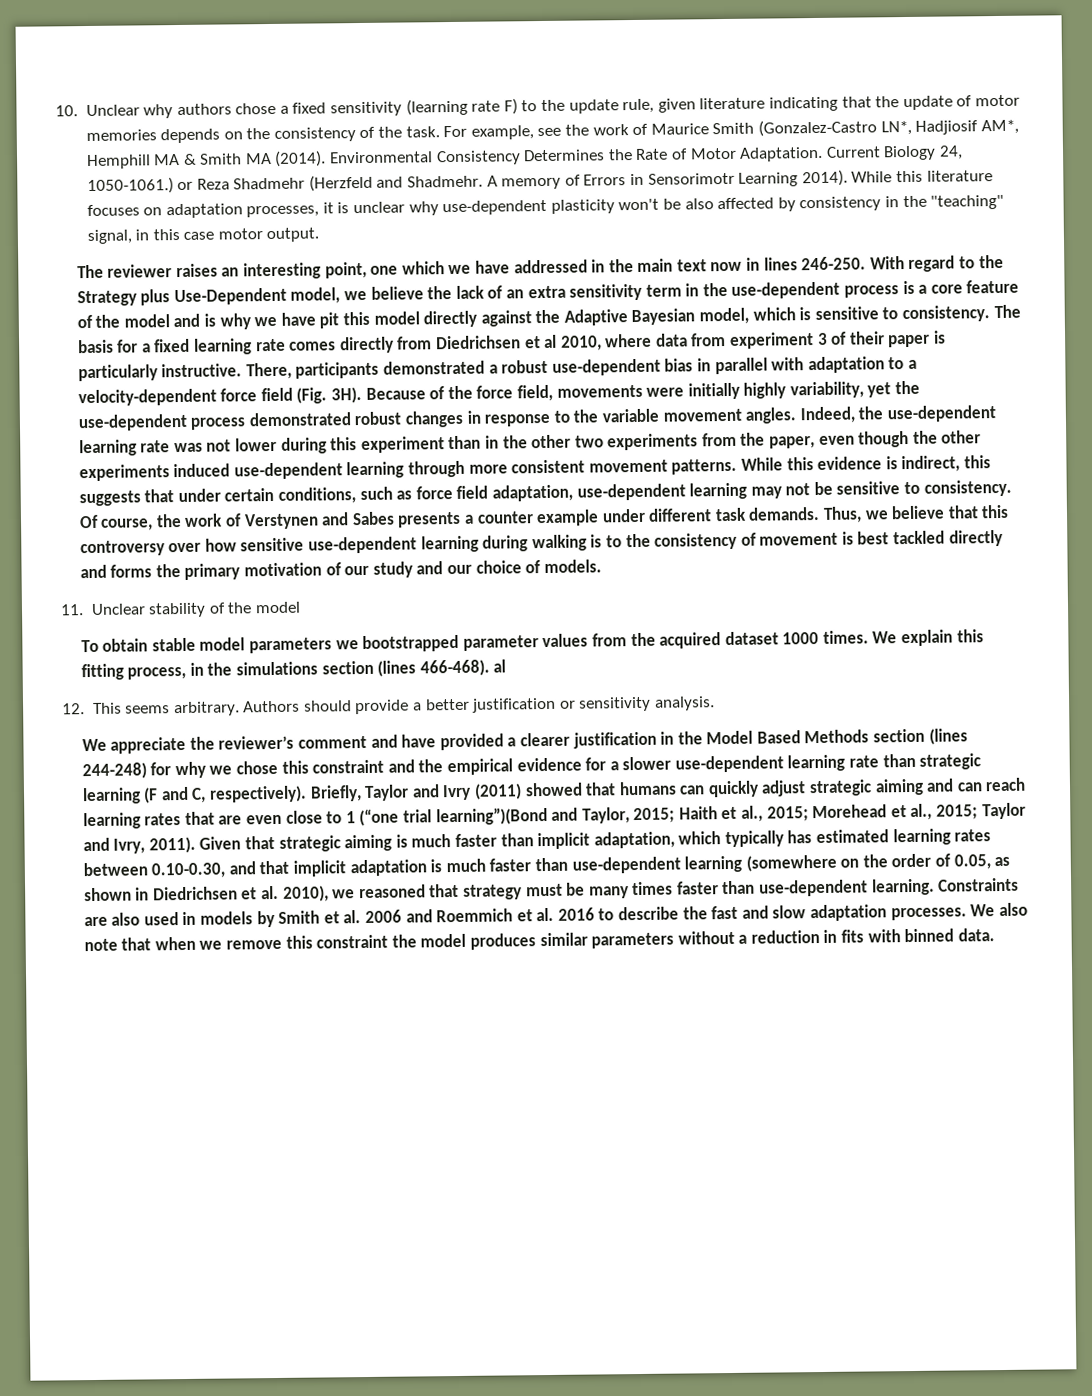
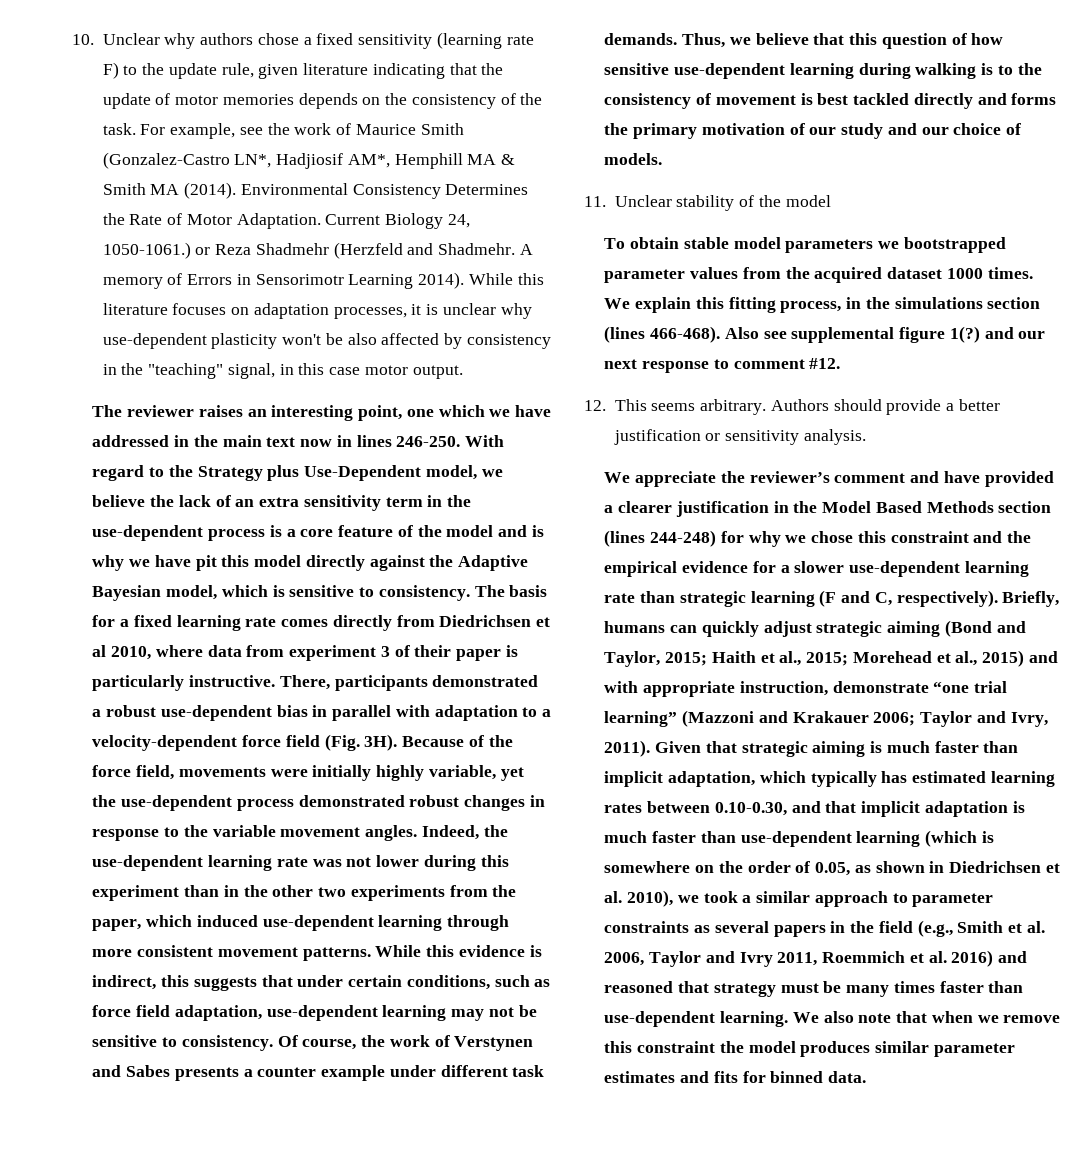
- Because of the force field, movements were initially highly variability, yet the use-dependent process demonstrated robust changes in response to the variable movement angles.
+ Because of the force field, movements were initially highly variable, yet the use-dependent process demonstrated robust changes in response to the variable movement angles.
- Indeed, the use-dependent learning rate was not lower during this experiment than in the other two experiments from the paper, even though the other experiments induced use-dependent learning through more consistent movement patterns.
+ Indeed, the use-dependent learning rate was not lower during this experiment than in the other two experiments from the paper, which induced use-dependent learning through more consistent movement patterns.
- Thus, we believe that this controversy over how sensitive use-dependent learning during walking is to the consistency of movement is best tackled directly and forms the primary motivation of our study and our choice of models.
+ Thus, we believe that this question of how sensitive use-dependent learning during walking is to the consistency of movement is best tackled directly and forms the primary motivation of our study and our choice of models.
- We explain this fitting process, in the simulations section (lines 466-468). al
+ We explain this fitting process, in the simulations section (lines 466-468). Also see supplemental figure 1(?) and our next response to comment #12.
- Briefly, Taylor and Ivry (2011) showed that humans can quickly adjust strategic aiming and can reach learning rates that are even close to 1 (“one trial learning”)(Bond and Taylor, 2015; Haith et al., 2015; Morehead et al., 2015; Taylor and Ivry, 2011).
+ Briefly, humans can quickly adjust strategic aiming (Bond and Taylor, 2015; Haith et al., 2015; Morehead et al., 2015) and with appropriate instruction, demonstrate “one trial learning” (Mazzoni and Krakauer 2006; Taylor and Ivry, 2011).
- Given that strategic aiming is much faster than implicit adaptation, which typically has estimated learning rates between 0.10-0.30, and that implicit adaptation is much faster than use-dependent learning (somewhere on the order of 0.05, as shown in Diedrichsen et al. 2010), we reasoned that strategy must be many times faster than use-dependent learning.
+ Given that strategic aiming is much faster than implicit adaptation, which typically has estimated learning rates between 0.10-0.30, and that implicit adaptation is much faster than use-dependent learning (which is somewhere on the order of 0.05, as shown in Diedrichsen et al. 2010), we took a similar approach to parameter constraints as several papers in the field (e.g., Smith et al. 2006, Taylor and Ivry 2011, Roemmich et al. 2016) and reasoned that strategy must be many times faster than use-dependent learning.
- Constraints are also used in models by Smith et al. 2006 and Roemmich et al. 2016 to describe the fast and slow adaptation processes.
- We also note that when we remove this constraint the model produces similar parameters without a reduction in fits with binned data.
+ We also note that when we remove this constraint the model produces similar parameter estimates and fits for binned data.

